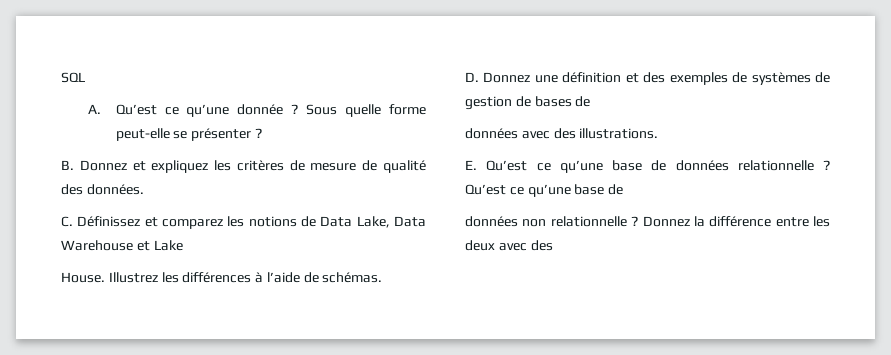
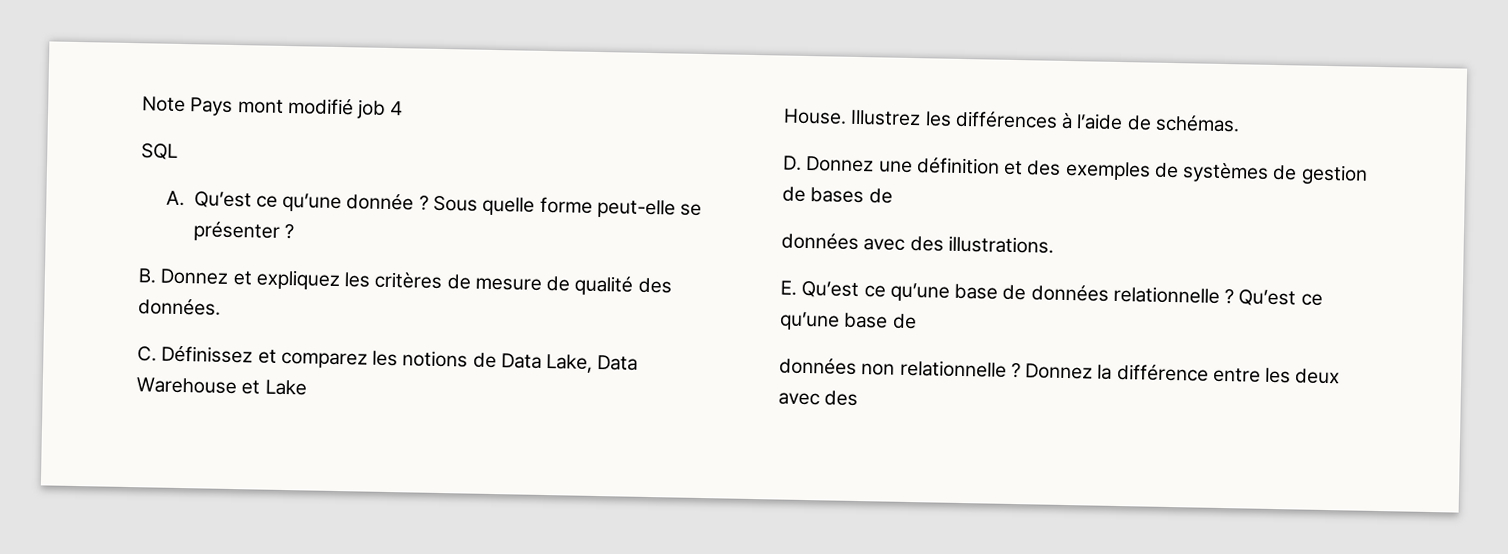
+ Note Pays mont modifié job 4

